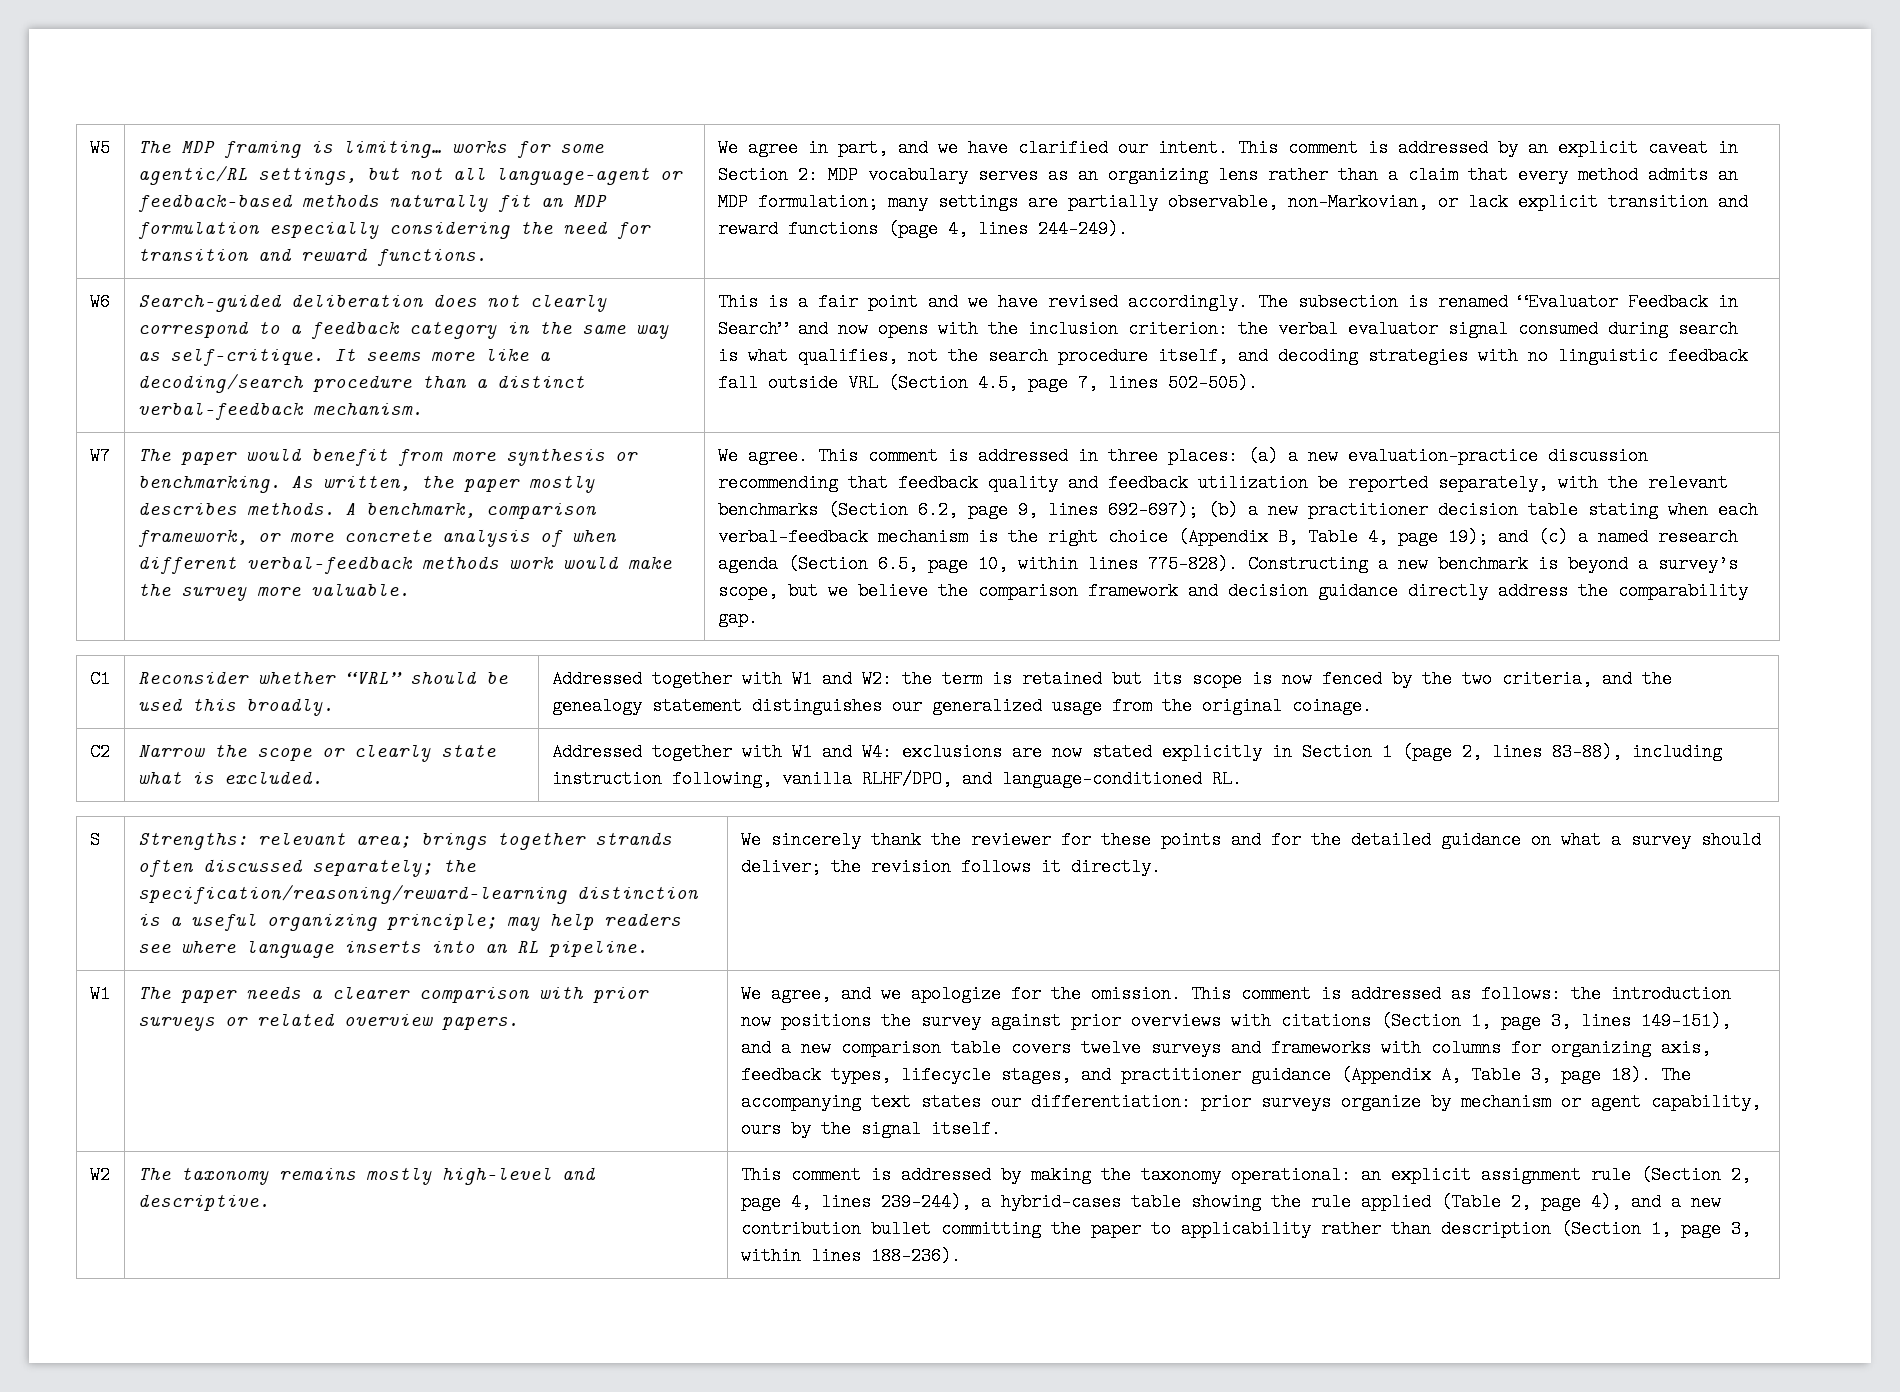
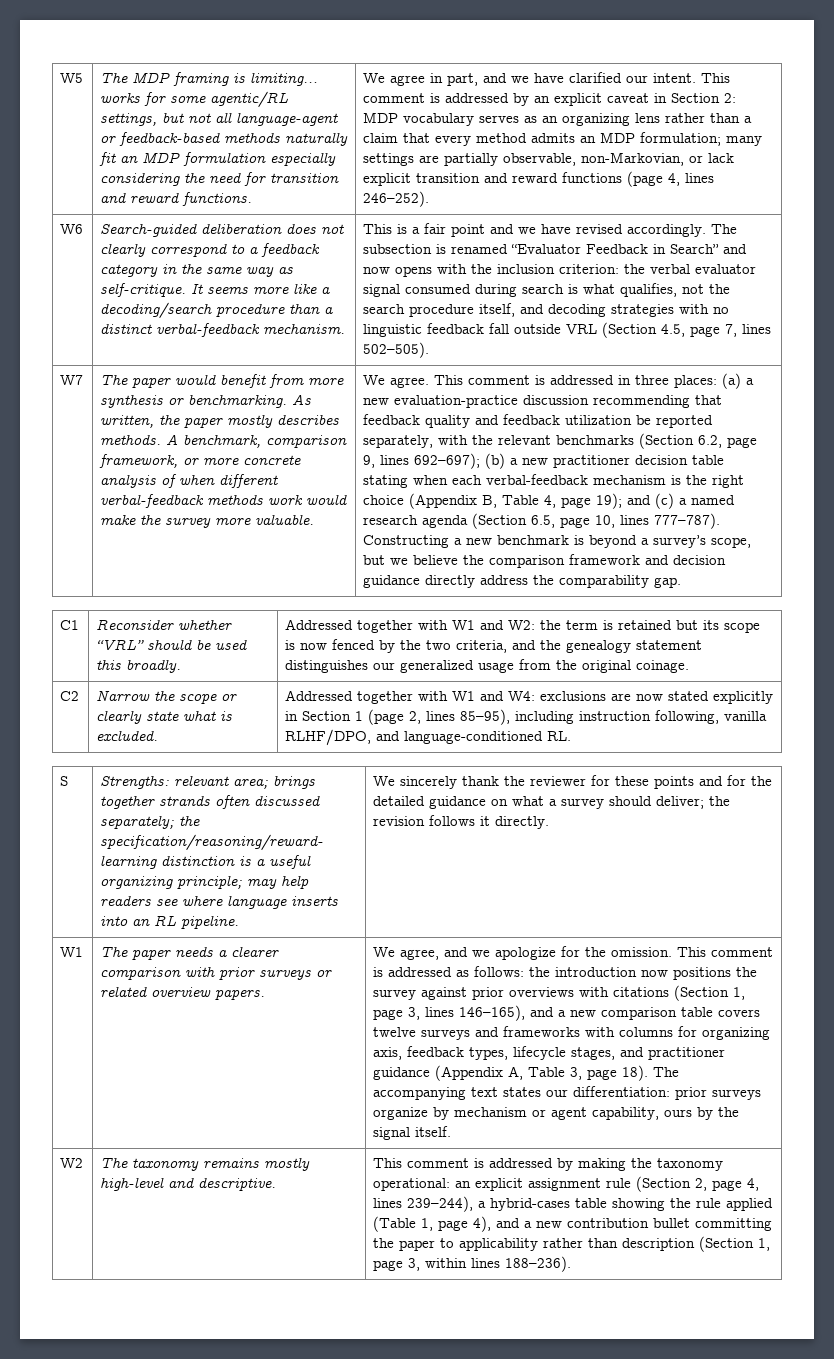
- This comment is addressed by an explicit caveat in Section 2: MDP vocabulary serves as an organizing lens rather than a claim that every method admits an MDP formulation; many settings are partially observable, non-Markovian, or lack explicit transition and reward functions (page 4, lines 244–249).
+ This comment is addressed by an explicit caveat in Section 2: MDP vocabulary serves as an organizing lens rather than a claim that every method admits an MDP formulation; many settings are partially observable, non-Markovian, or lack explicit transition and reward functions (page 4, lines 246–252).
- and (c) a named research agenda (Section 6.5, page 10, within lines 775–828).
+ and (c) a named research agenda (Section 6.5, page 10, lines 777–787).
- C2 | Narrow the scope or clearly state what is excluded. | Addressed together with W1 and W4: exclusions are now stated explicitly in Section 1 (page 2, lines 83–88), including instruction following, vanilla RLHF/DPO, and language-conditioned RL.
+ C2 | Narrow the scope or clearly state what is excluded. | Addressed together with W1 and W4: exclusions are now stated explicitly in Section 1 (page 2, lines 85–95), including instruction following, vanilla RLHF/DPO, and language-conditioned RL.
- This comment is addressed as follows: the introduction now positions the survey against prior overviews with citations (Section 1, page 3, lines 149–151), and a new comparison table covers twelve surveys and frameworks with columns for organizing axis, feedback types, lifecycle stages, and practitioner guidance (Appendix A, Table 3, page 18).
+ This comment is addressed as follows: the introduction now positions the survey against prior overviews with citations (Section 1, page 3, lines 146–165), and a new comparison table covers twelve surveys and frameworks with columns for organizing axis, feedback types, lifecycle stages, and practitioner guidance (Appendix A, Table 3, page 18).
- This comment is addressed by making the taxonomy operational: an explicit assignment rule (Section 2, page 4, lines 239–244), a hybrid-cases table showing the rule applied (Table 2, page 4), and a new contribution bullet committing the paper to applicability rather than description (Section 1, page 3, within lines 188–236).
+ This comment is addressed by making the taxonomy operational: an explicit assignment rule (Section 2, page 4, lines 239–244), a hybrid-cases table showing the rule applied (Table 1, page 4), and a new contribution bullet committing the paper to applicability rather than description (Section 1, page 3, within lines 188–236).

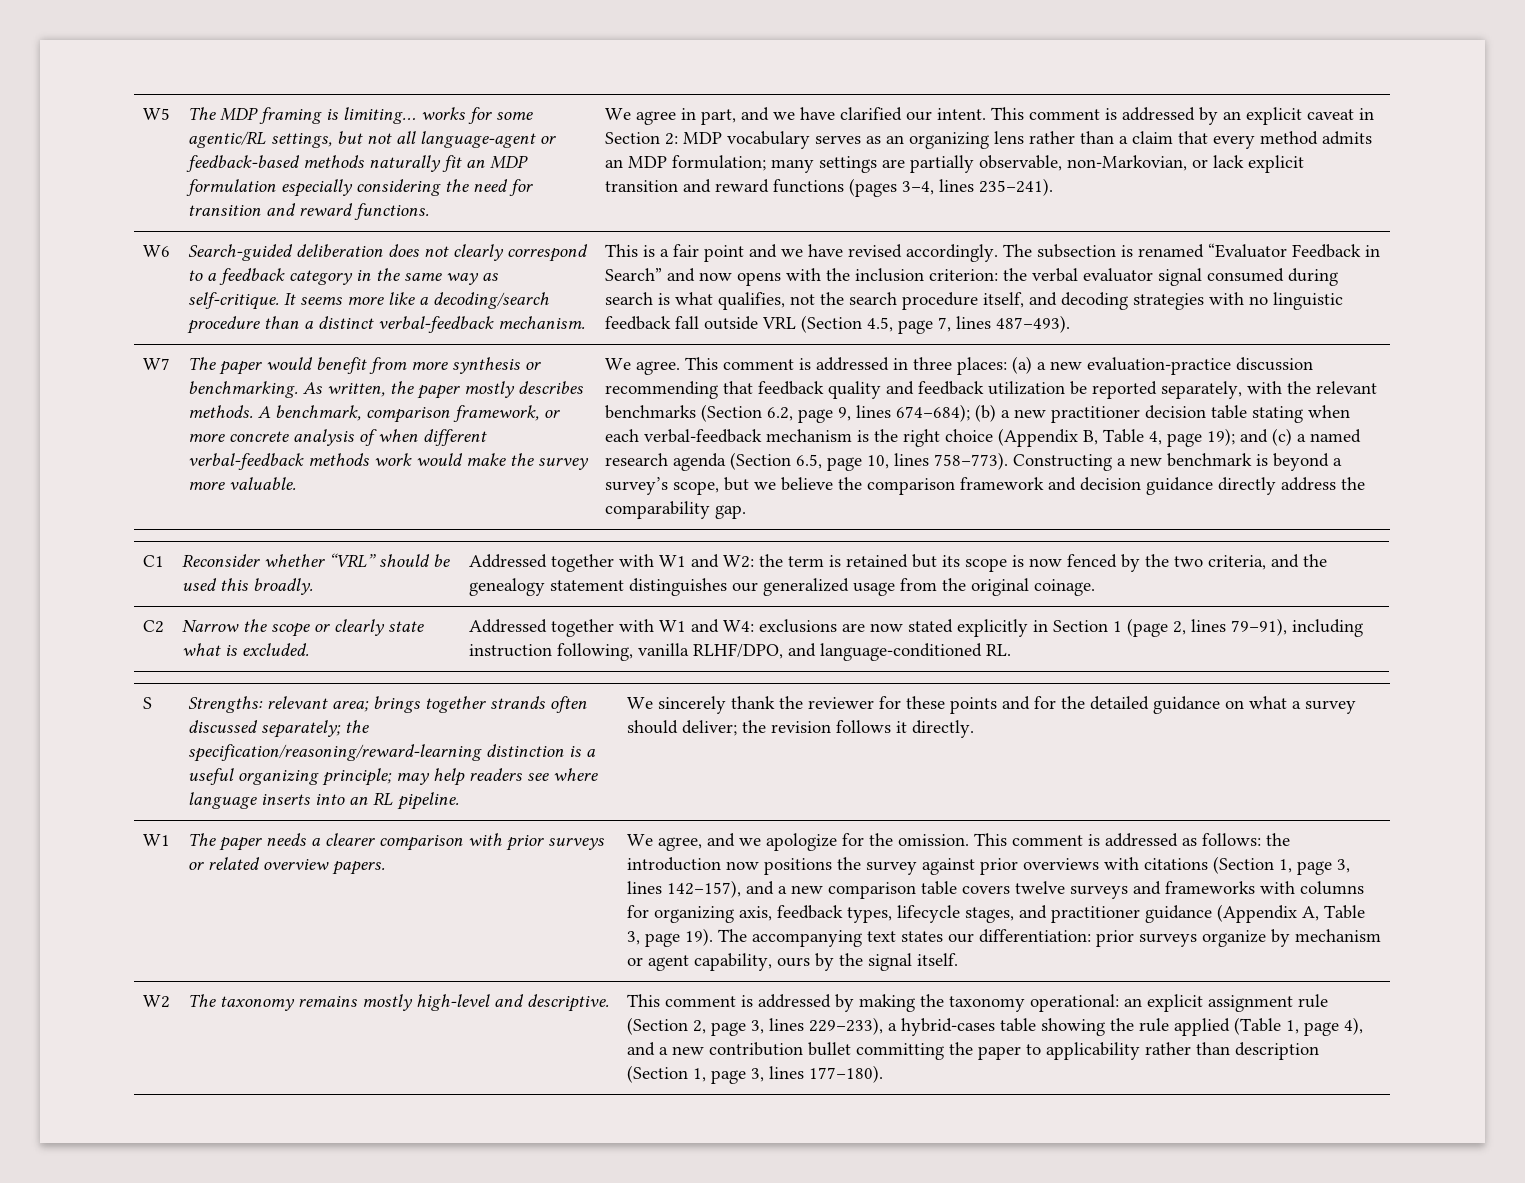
- This comment is addressed by an explicit caveat in Section 2: MDP vocabulary serves as an organizing lens rather than a claim that every method admits an MDP formulation; many settings are partially observable, non-Markovian, or lack explicit transition and reward functions (page 4, lines 246–252).
+ This comment is addressed by an explicit caveat in Section 2: MDP vocabulary serves as an organizing lens rather than a claim that every method admits an MDP formulation; many settings are partially observable, non-Markovian, or lack explicit transition and reward functions (pages 3–4, lines 235–241).
- The subsection is renamed “Evaluator Feedback in Search” and now opens with the inclusion criterion: the verbal evaluator signal consumed during search is what qualifies, not the search procedure itself, and decoding strategies with no linguistic feedback fall outside VRL (Section 4.5, page 7, lines 502–505).
+ The subsection is renamed “Evaluator Feedback in Search” and now opens with the inclusion criterion: the verbal evaluator signal consumed during search is what qualifies, not the search procedure itself, and decoding strategies with no linguistic feedback fall outside VRL (Section 4.5, page 7, lines 487–493).
- (a) a new evaluation-practice discussion recommending that feedback quality and feedback utilization be reported separately, with the relevant benchmarks (Section 6.2, page 9, lines 692–697);
+ (a) a new evaluation-practice discussion recommending that feedback quality and feedback utilization be reported separately, with the relevant benchmarks (Section 6.2, page 9, lines 674–684);
- and (c) a named research agenda (Section 6.5, page 10, lines 777–787).
+ and (c) a named research agenda (Section 6.5, page 10, lines 758–773).
- C2 | Narrow the scope or clearly state what is excluded. | Addressed together with W1 and W4: exclusions are now stated explicitly in Section 1 (page 2, lines 85–95), including instruction following, vanilla RLHF/DPO, and language-conditioned RL.
+ C2 | Narrow the scope or clearly state what is excluded. | Addressed together with W1 and W4: exclusions are now stated explicitly in Section 1 (page 2, lines 79–91), including instruction following, vanilla RLHF/DPO, and language-conditioned RL.
- This comment is addressed as follows: the introduction now positions the survey against prior overviews with citations (Section 1, page 3, lines 146–165), and a new comparison table covers twelve surveys and frameworks with columns for organizing axis, feedback types, lifecycle stages, and practitioner guidance (Appendix A, Table 3, page 18).
+ This comment is addressed as follows: the introduction now positions the survey against prior overviews with citations (Section 1, page 3, lines 142–157), and a new comparison table covers twelve surveys and frameworks with columns for organizing axis, feedback types, lifecycle stages, and practitioner guidance (Appendix A, Table 3, page 19).
- This comment is addressed by making the taxonomy operational: an explicit assignment rule (Section 2, page 4, lines 239–244), a hybrid-cases table showing the rule applied (Table 1, page 4), and a new contribution bullet committing the paper to applicability rather than description (Section 1, page 3, within lines 188–236).
+ This comment is addressed by making the taxonomy operational: an explicit assignment rule (Section 2, page 3, lines 229–233), a hybrid-cases table showing the rule applied (Table 1, page 4), and a new contribution bullet committing the paper to applicability rather than description (Section 1, page 3, lines 177–180).

